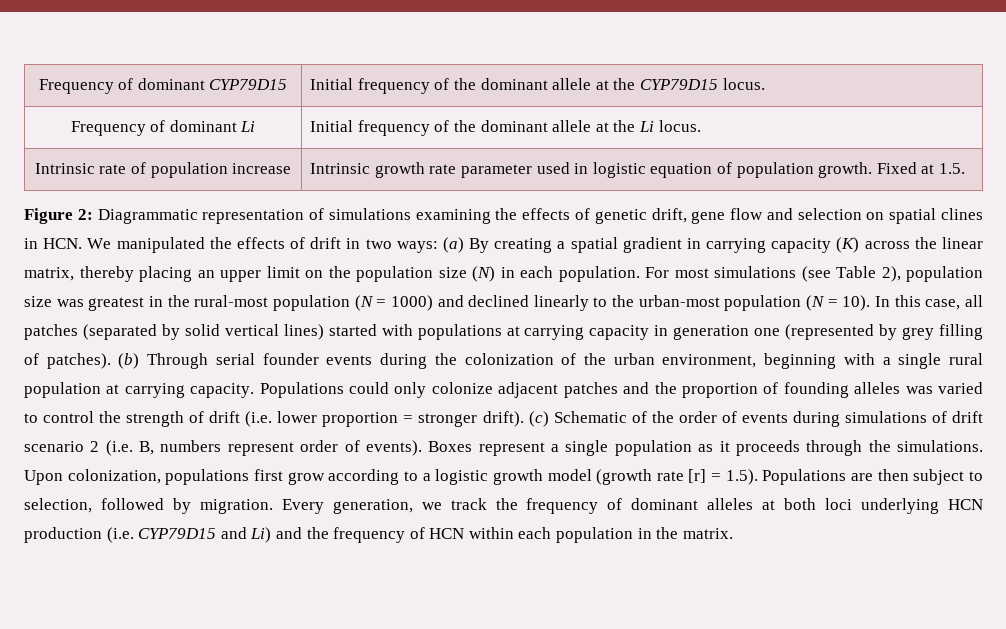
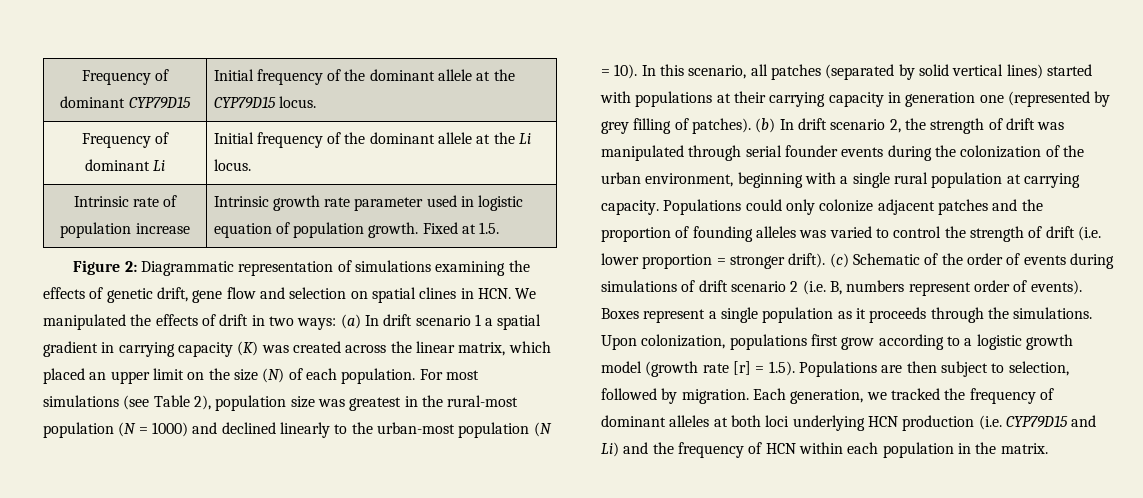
- Figure 2: Diagrammatic representation of simulations examining the effects of genetic drift, gene flow and selection on spatial clines in HCN. We manipulated the effects of drift in two ways: (a) By creating a spatial gradient in carrying capacity (K) across the linear matrix, thereby placing an upper limit on the population size (N) in each population.
+ Figure 2: Diagrammatic representation of simulations examining the effects of genetic drift, gene flow and selection on spatial clines in HCN. We manipulated the effects of drift in two ways: (a) In drift scenario 1 a spatial gradient in carrying capacity (K) was created across the linear matrix, which placed an upper limit on the size (N) of each population.
- In this case, all patches (separated by solid vertical lines) started with populations at carrying capacity in generation one (represented by grey filling of patches).
+ In this scenario, all patches (separated by solid vertical lines) started with populations at their carrying capacity in generation one (represented by grey filling of patches).
- (b) Through serial founder events during the colonization of the urban environment, beginning with a single rural population at carrying capacity.
+ (b) In drift scenario 2, the strength of drift was manipulated through serial founder events during the colonization of the urban environment, beginning with a single rural population at carrying capacity.
- Every generation, we track the frequency of dominant alleles at both loci underlying HCN production (i.e. CYP79D15 and Li) and the frequency of HCN within each population in the matrix.
+ Each generation, we tracked the frequency of dominant alleles at both loci underlying HCN production (i.e. CYP79D15 and Li) and the frequency of HCN within each population in the matrix.

